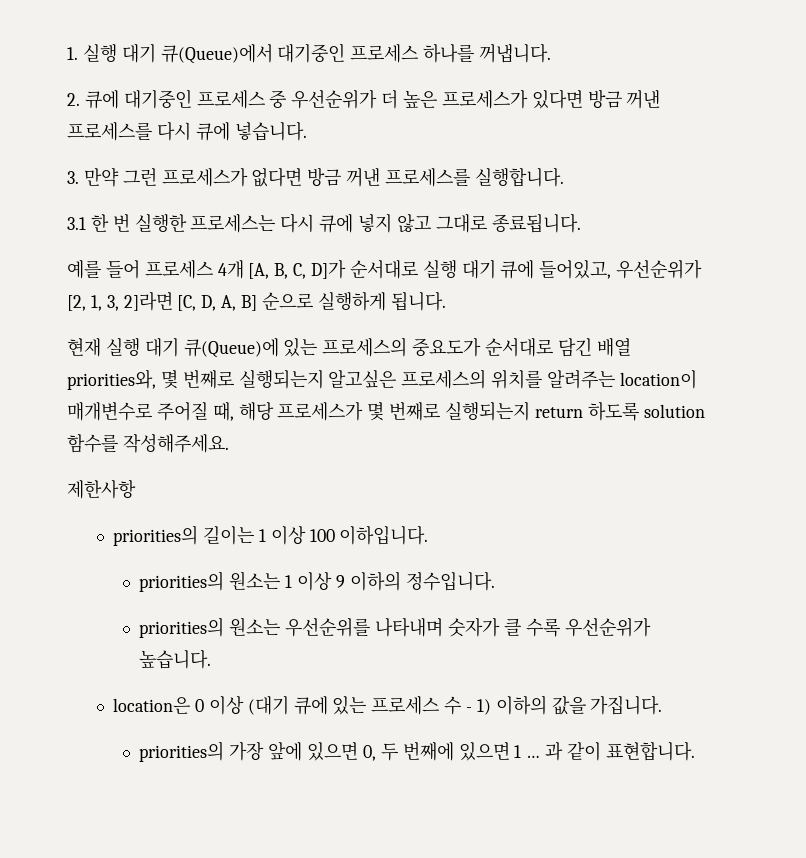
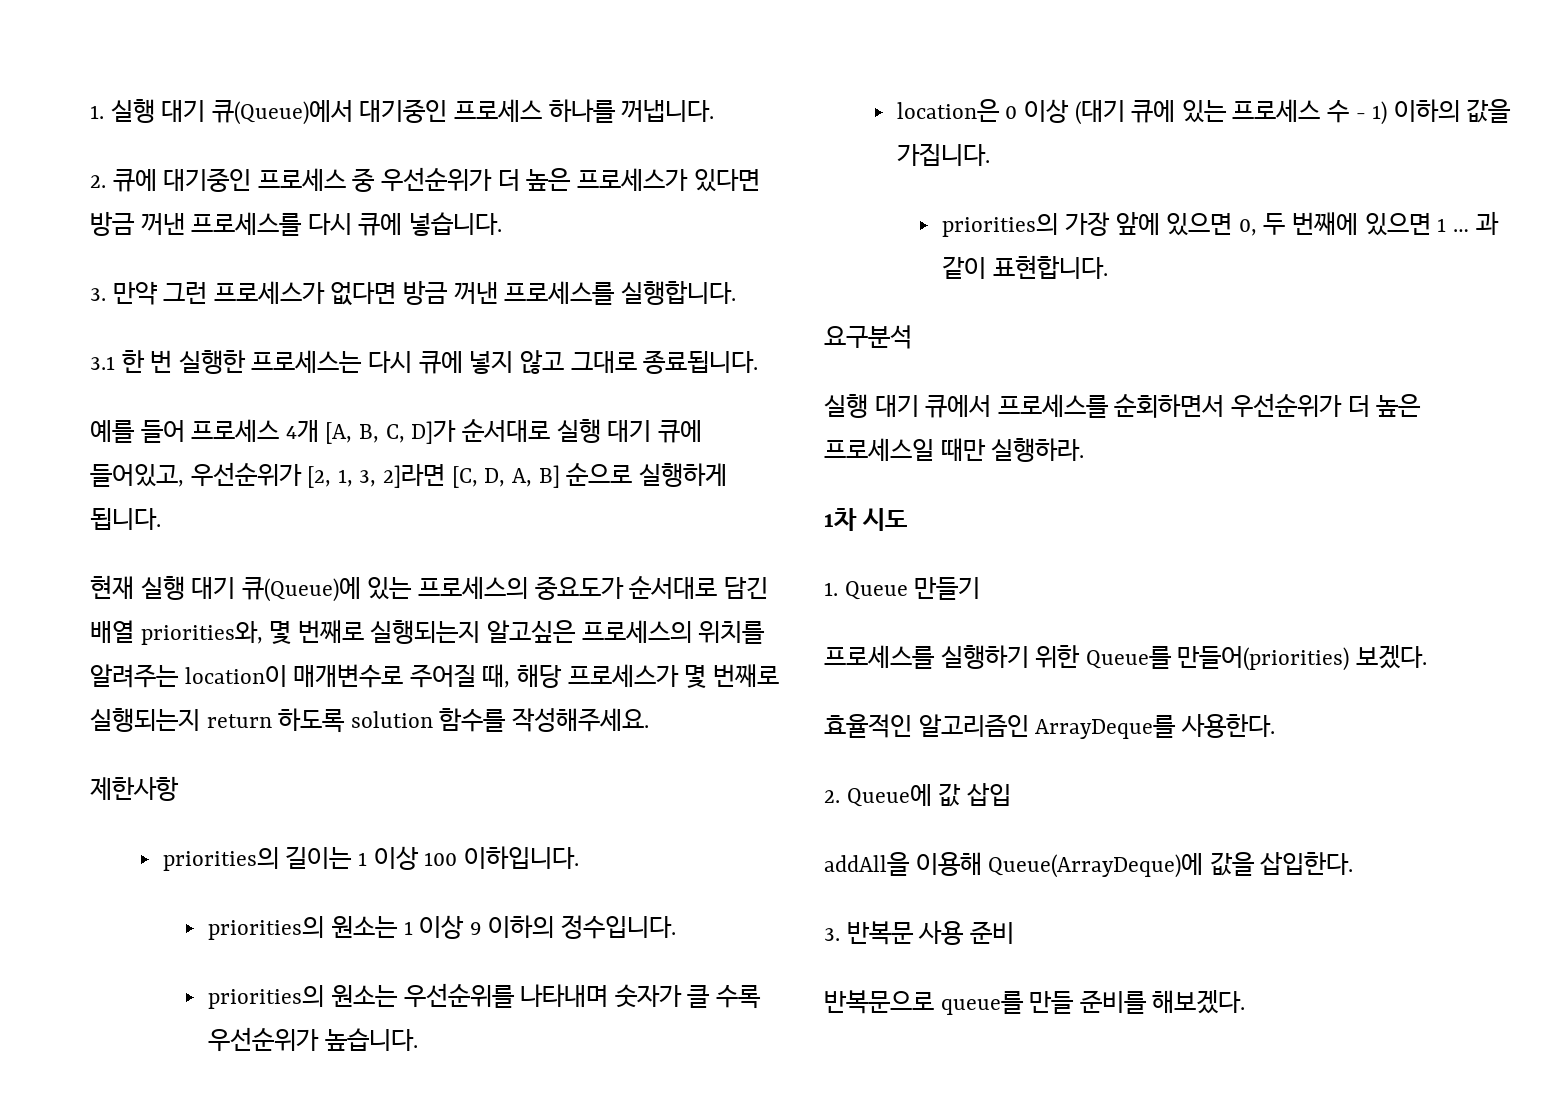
+ 요구분석
+ 실행 대기 큐에서 프로세스를 순회하면서 우선순위가 더 높은 프로세스일 때만 실행하라.
+ 1차 시도
+ 1. Queue 만들기
+ 프로세스를 실행하기 위한 Queue를 만들어(priorities) 보겠다.
+ 효율적인 알고리즘인 ArrayDeque를 사용한다.
+ 2. Queue에 값 삽입
+ addAll을 이용해 Queue(ArrayDeque)에 값을 삽입한다.
+ 3. 반복문 사용 준비
+ 반복문으로 queue를 만들 준비를 해보겠다.

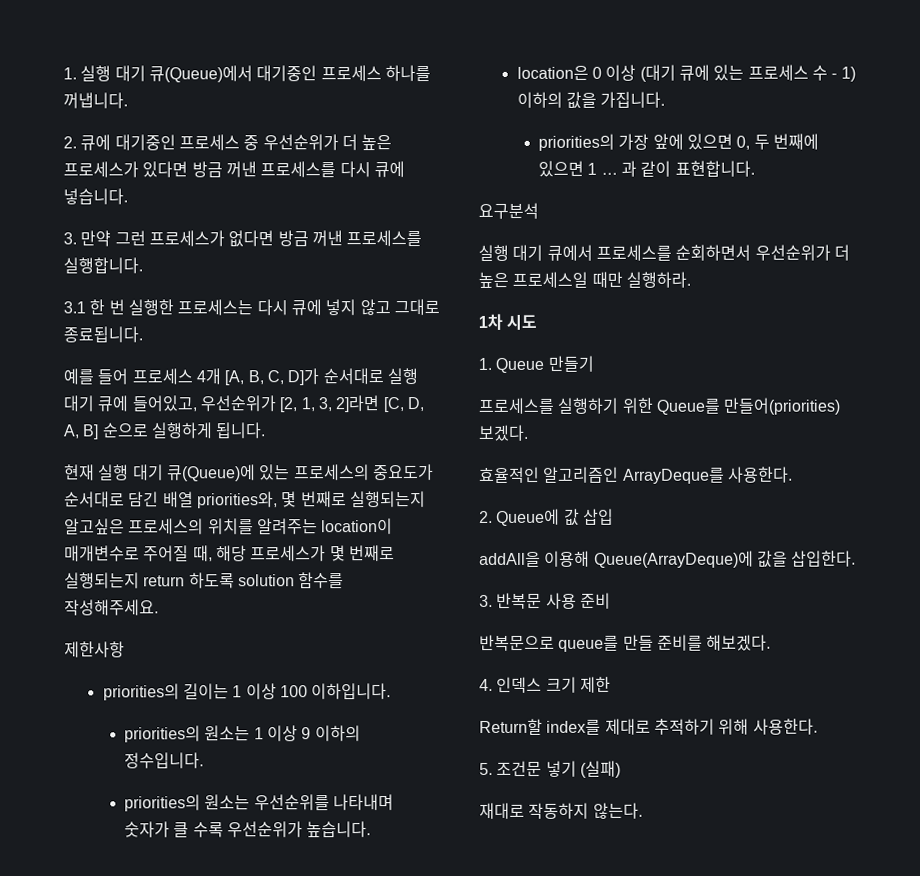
+ 4. 인덱스 크기 제한
+ Return할 index를 제대로 추적하기 위해 사용한다.
+ 5. 조건문 넣기 (실패)
+ 재대로 작동하지 않는다.

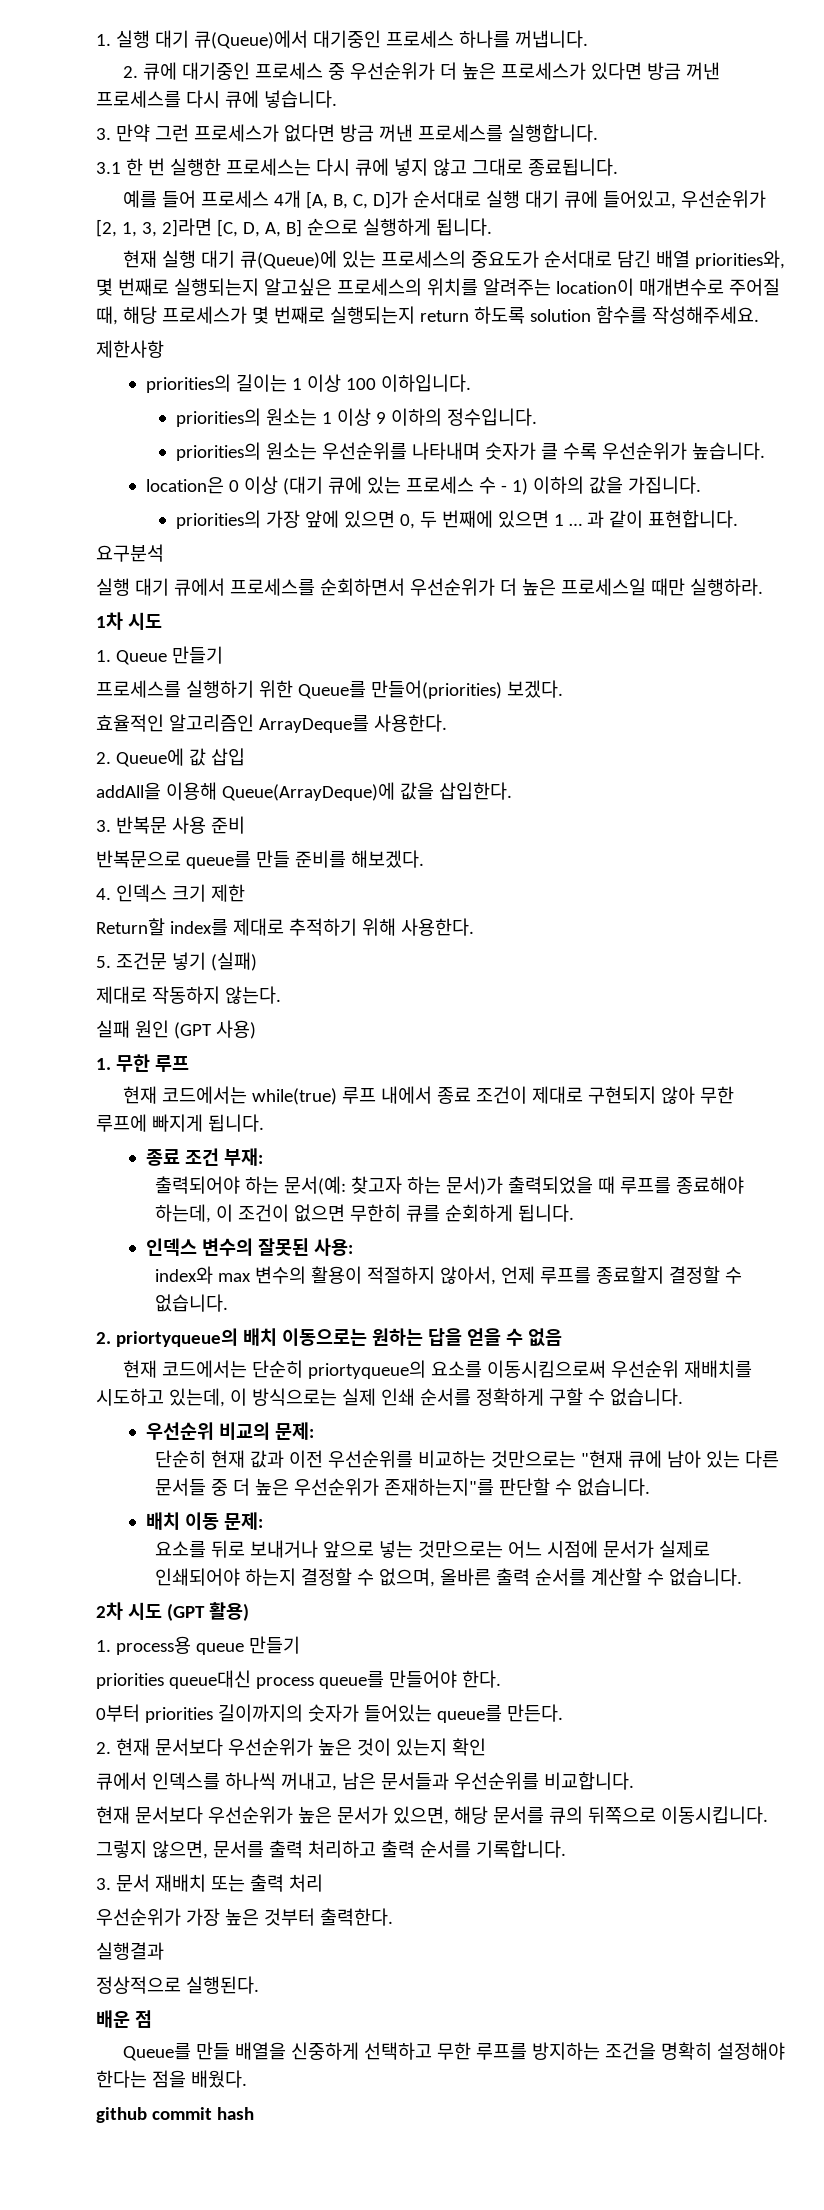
- 재대로 작동하지 않는다.
+ 제대로 작동하지 않는다.
+ 실패 원인 (GPT 사용)
+ 1. 무한 루프
+ 현재 코드에서는 while(true) 루프 내에서 종료 조건이 제대로 구현되지 않아 무한 루프에 빠지게 됩니다.
+ 종료 조건 부재:
+ 출력되어야 하는 문서(예: 찾고자 하는 문서)가 출력되었을 때 루프를 종료해야 하는데, 이 조건이 없으면 무한히 큐를 순회하게 됩니다.
+ 인덱스 변수의 잘못된 사용:
+ index와 max 변수의 활용이 적절하지 않아서, 언제 루프를 종료할지 결정할 수 없습니다.
+ 2. priortyqueue의 배치 이동으로는 원하는 답을 얻을 수 없음
+ 현재 코드에서는 단순히 priortyqueue의 요소를 이동시킴으로써 우선순위 재배치를 시도하고 있는데, 이 방식으로는 실제 인쇄 순서를 정확하게 구할 수 없습니다.
+ 우선순위 비교의 문제:
+ 단순히 현재 값과 이전 우선순위를 비교하는 것만으로는 "현재 큐에 남아 있는 다른 문서들 중 더 높은 우선순위가 존재하는지"를 판단할 수 없습니다.
+ 배치 이동 문제:
+ 요소를 뒤로 보내거나 앞으로 넣는 것만으로는 어느 시점에 문서가 실제로 인쇄되어야 하는지 결정할 수 없으며, 올바른 출력 순서를 계산할 수 없습니다.
+ 2차 시도 (GPT 활용)
+ 1. process용 queue 만들기
+ priorities queue대신 process queue를 만들어야 한다.
+ 0부터 priorities 길이까지의 숫자가 들어있는 queue를 만든다.
+ 2. 현재 문서보다 우선순위가 높은 것이 있는지 확인
+ 큐에서 인덱스를 하나씩 꺼내고, 남은 문서들과 우선순위를 비교합니다.
+ 현재 문서보다 우선순위가 높은 문서가 있으면, 해당 문서를 큐의 뒤쪽으로 이동시킵니다.
+ 그렇지 않으면, 문서를 출력 처리하고 출력 순서를 기록합니다.
+ 3. 문서 재배치 또는 출력 처리
+ 우선순위가 가장 높은 것부터 출력한다.
+ 실행결과
+ 정상적으로 실행된다.
+ 배운 점
+ Queue를 만들 배열을 신중하게 선택하고 무한 루프를 방지하는 조건을 명확히 설정해야 한다는 점을 배웠다.
+ github commit hash

